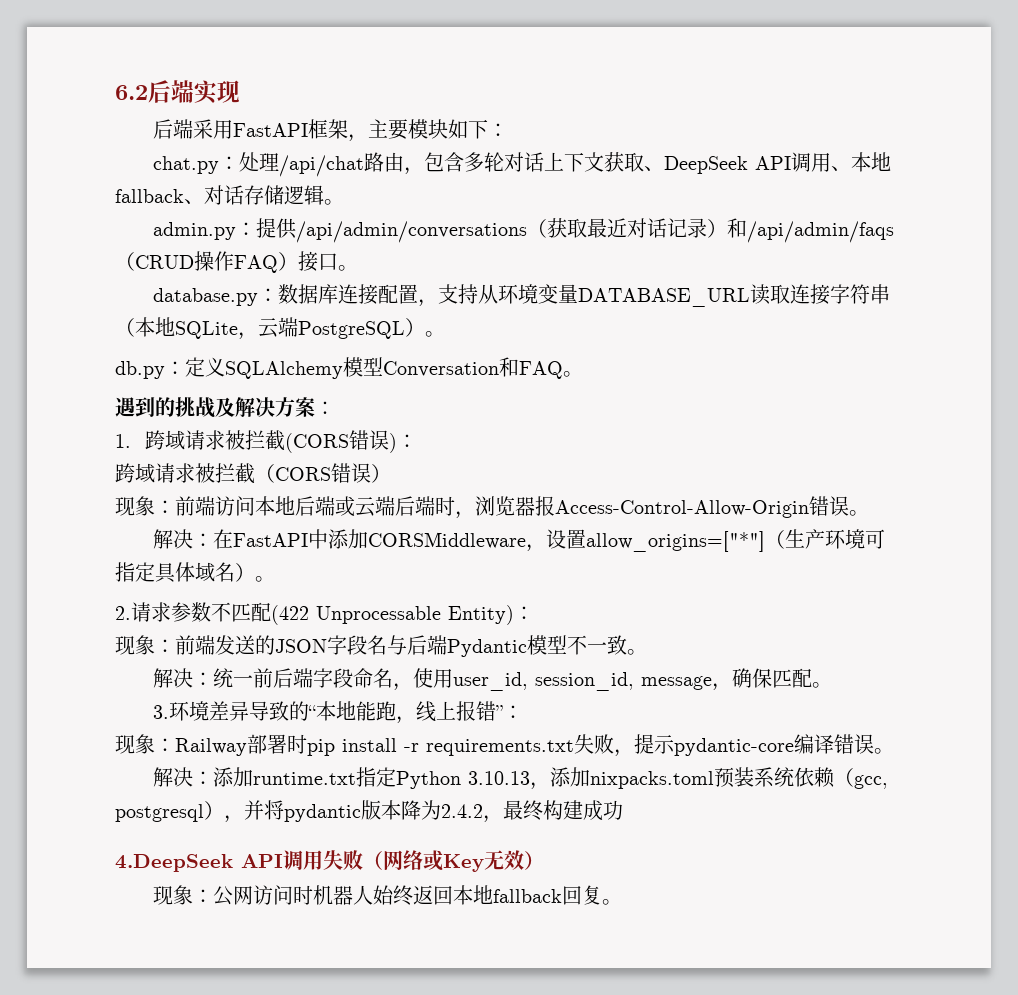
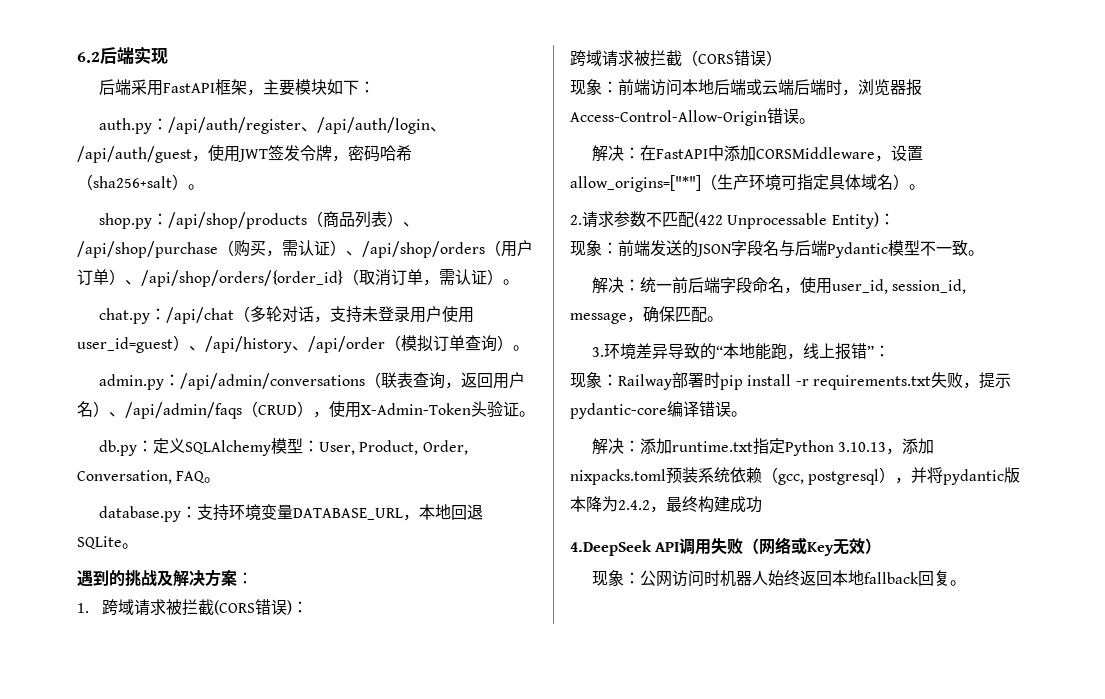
- chat.py：处理/api/chat路由，包含多轮对话上下文获取、DeepSeek API调用、本地fallback、对话存储逻辑。
- admin.py：提供/api/admin/conversations（获取最近对话记录）和/api/admin/faqs（CRUD操作FAQ）接口。
- database.py：数据库连接配置，支持从环境变量DATABASE_URL读取连接字符串（本地SQLite，云端PostgreSQL）。
+ auth.py：/api/auth/register、/api/auth/login、/api/auth/guest，使用JWT签发令牌，密码哈希（sha256+salt）。
+ shop.py：/api/shop/products（商品列表）、/api/shop/purchase（购买，需认证）、/api/shop/orders（用户订单）、/api/shop/orders/{order_id}（取消订单，需认证）。
+ chat.py：/api/chat（多轮对话，支持未登录用户使用user_id=guest）、/api/history、/api/order（模拟订单查询）。
+ admin.py：/api/admin/conversations（联表查询，返回用户名）、/api/admin/faqs（CRUD），使用X-Admin-Token头验证。
- db.py：定义SQLAlchemy模型Conversation和FAQ。
+ db.py：定义SQLAlchemy模型：User, Product, Order, Conversation, FAQ。
+ database.py：支持环境变量DATABASE_URL，本地回退SQLite。

